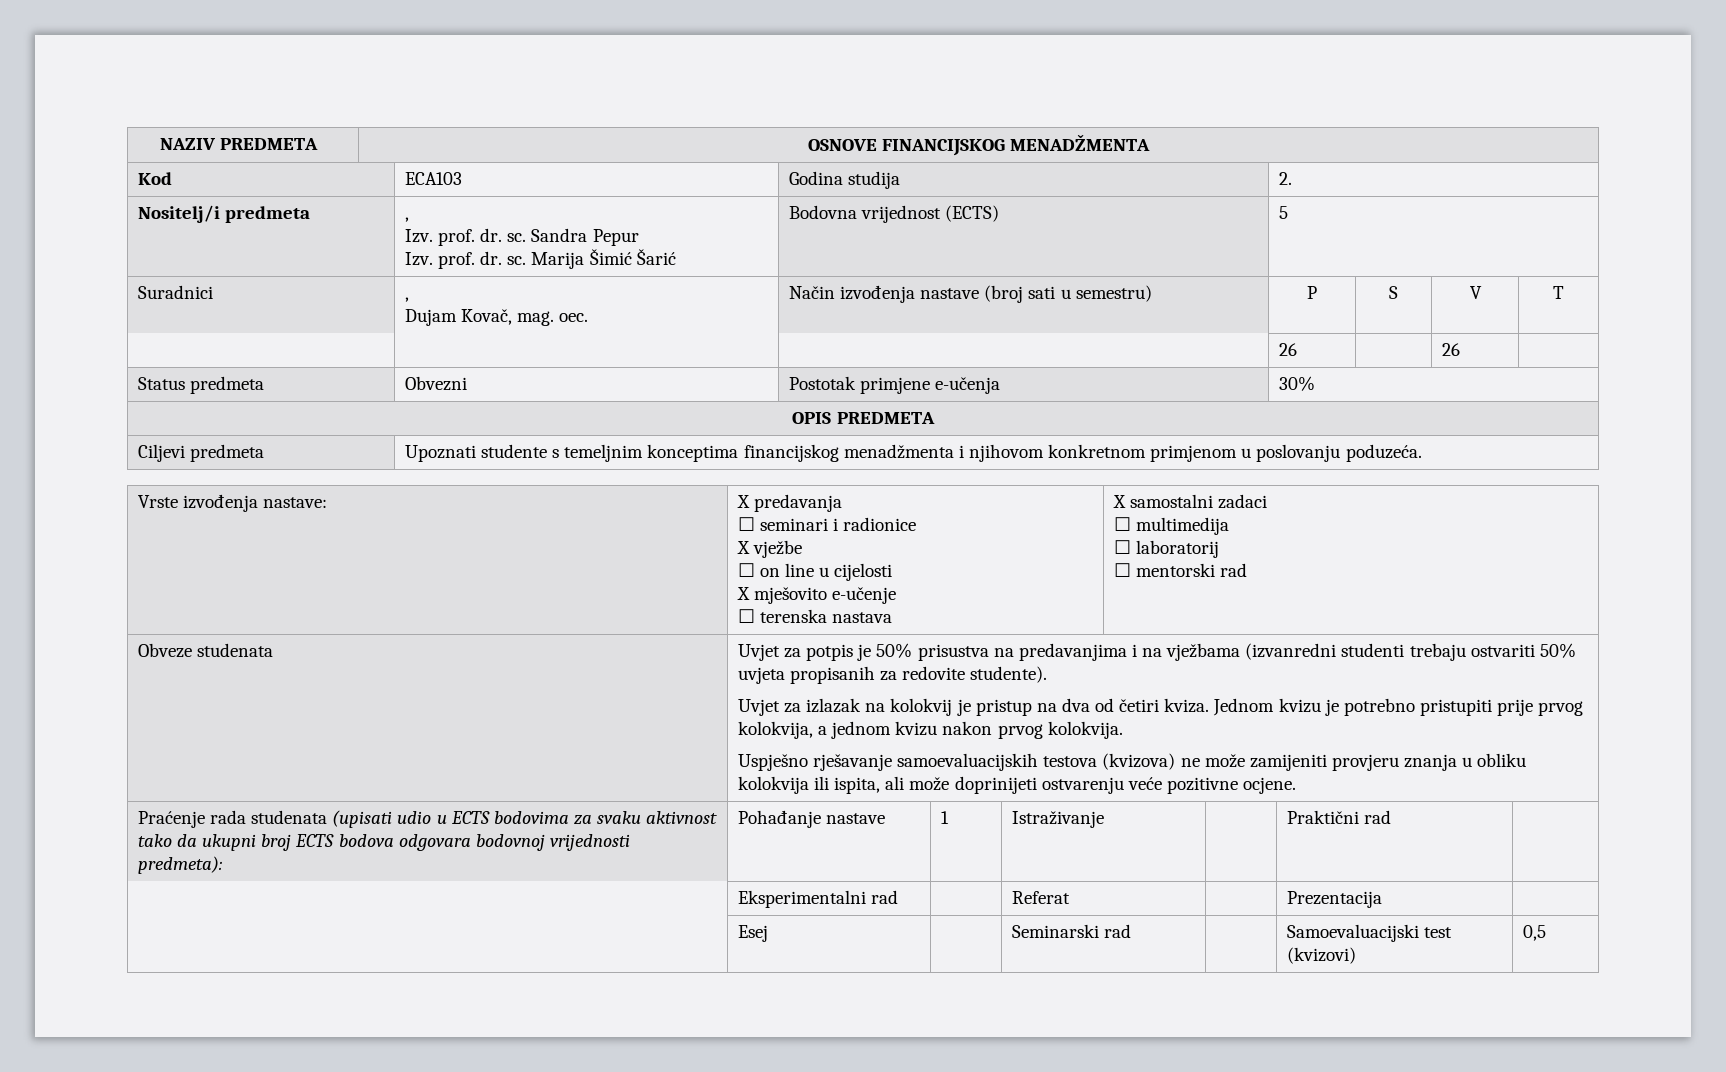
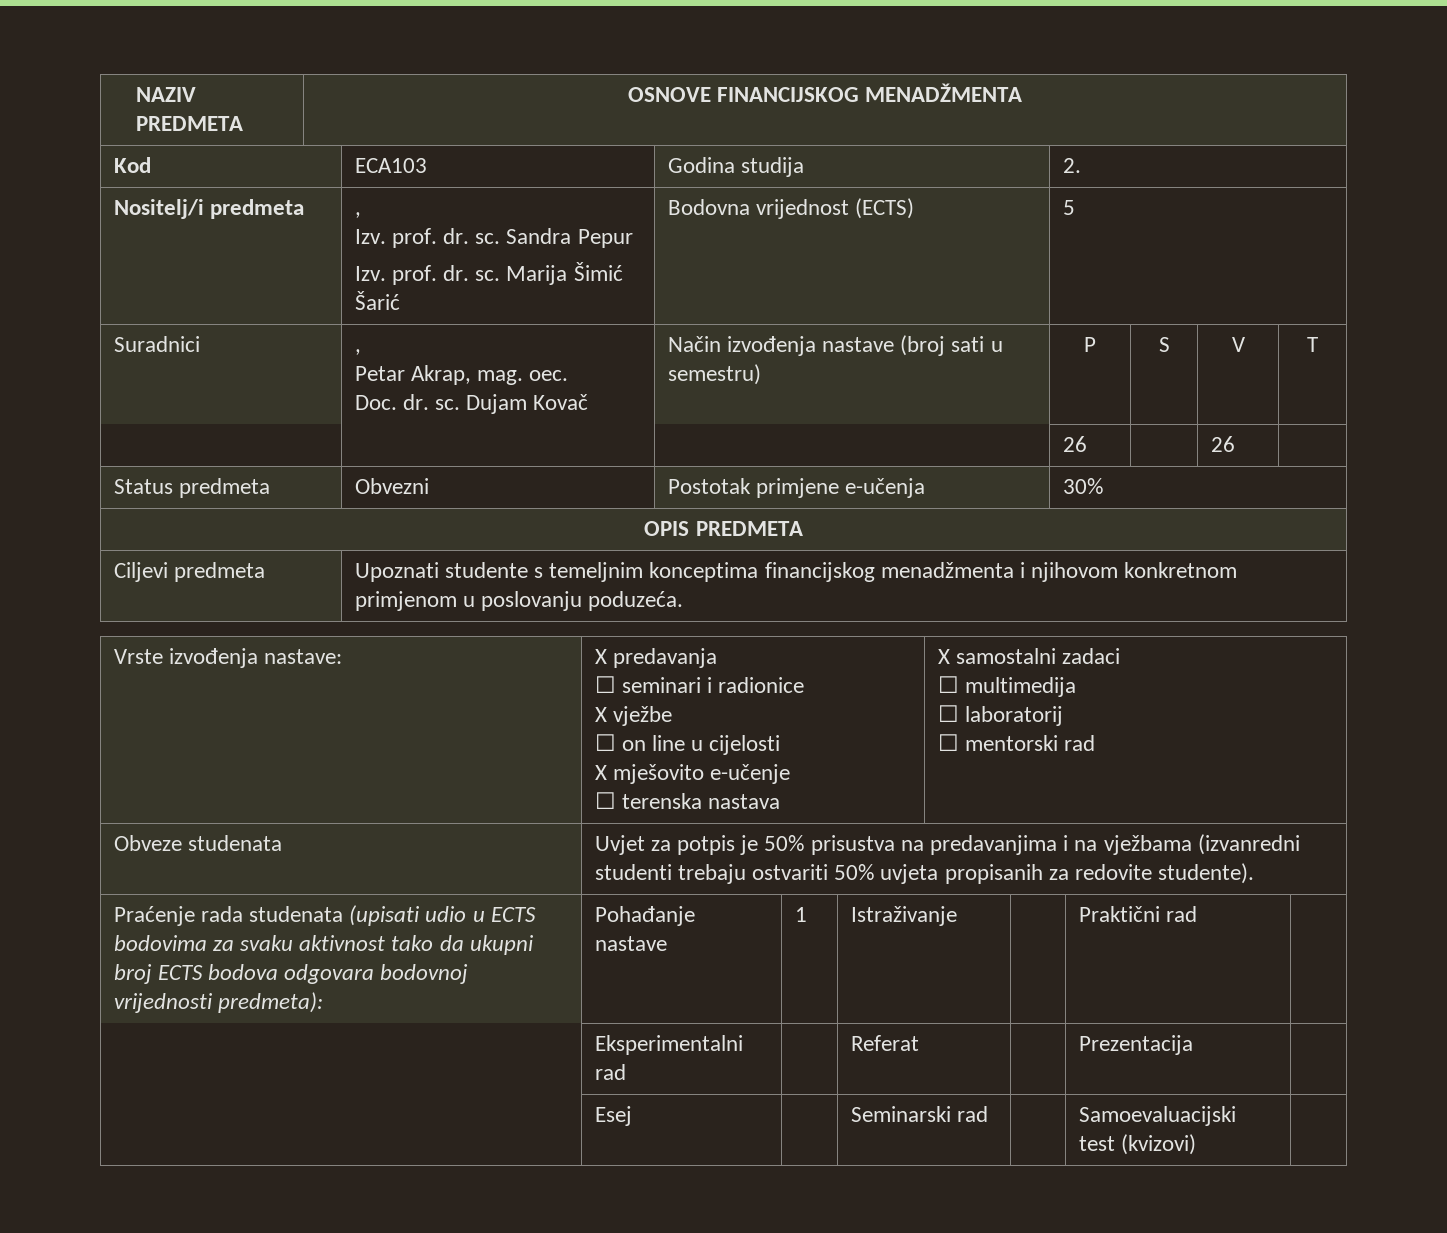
  Suradnici | ,
- Dujam Kovač, mag. oec. | Način izvođenja nastave (broj sati u semestru) | P | S | V | T
+ Petar Akrap, mag. oec.
+ Doc. dr. sc. Dujam Kovač | Način izvođenja nastave (broj sati u semestru) | P | S | V | T
- Uvjet za izlazak na kolokvij je pristup na dva od četiri kviza. Jednom kvizu je potrebno pristupiti prije prvog kolokvija, a jednom kvizu nakon prvog kolokvija.
- Uspješno rješavanje samoevaluacijskih testova (kvizova) ne može zamijeniti provjeru znanja u obliku kolokvija ili ispita, ali može doprinijeti ostvarenju veće pozitivne ocjene.
- | Esej | | Seminarski rad | | Samoevaluacijski test (kvizovi) | 0,5
+ | Esej | | Seminarski rad | | Samoevaluacijski test (kvizovi) |

